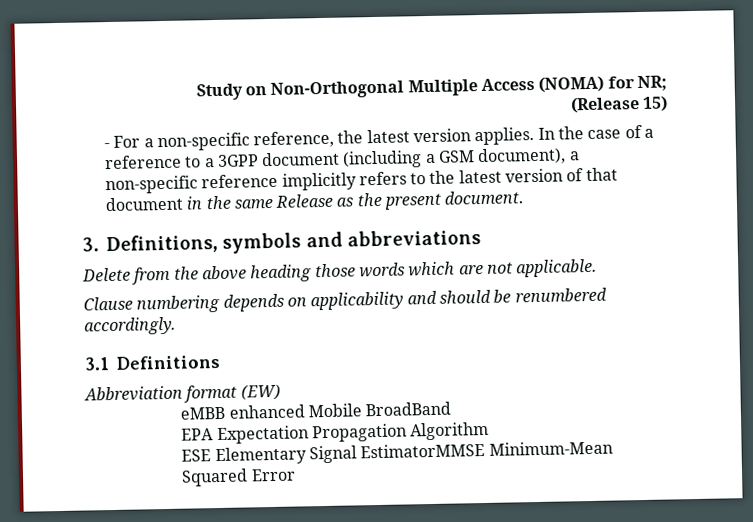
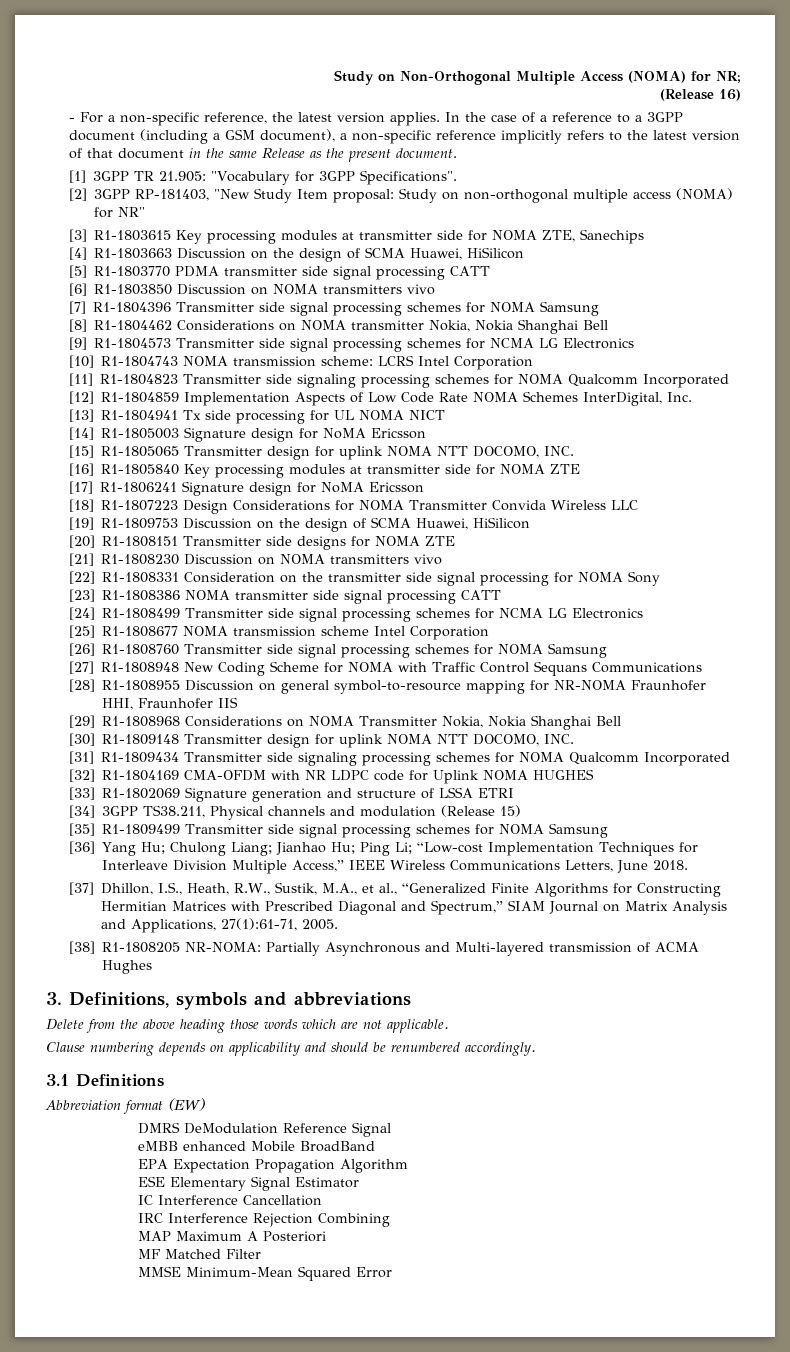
- (Release 15)
+ (Release 16)
+ [1] 3GPP TR 21.905: "Vocabulary for 3GPP Specifications".
+ [2] 3GPP RP-181403, "New Study Item proposal: Study on non-orthogonal multiple access (NOMA) for NR"
+ [3] R1-1803615 Key processing modules at transmitter side for NOMA ZTE, Sanechips
+ [4] R1-1803663 Discussion on the design of SCMA Huawei, HiSilicon
+ [5] R1-1803770 PDMA transmitter side signal processing CATT
+ [6] R1-1803850 Discussion on NOMA transmitters vivo
+ [7] R1-1804396 Transmitter side signal processing schemes for NOMA Samsung
+ [8] R1-1804462 Considerations on NOMA transmitter Nokia, Nokia Shanghai Bell
+ [9] R1-1804573 Transmitter side signal processing schemes for NCMA LG Electronics
+ [10] R1-1804743 NOMA transmission scheme: LCRS Intel Corporation
+ [11] R1-1804823 Transmitter side signaling processing schemes for NOMA Qualcomm Incorporated
+ [12] R1-1804859 Implementation Aspects of Low Code Rate NOMA Schemes InterDigital, Inc.
+ [13] R1-1804941 Tx side processing for UL NOMA NICT
+ [14] R1-1805003 Signature design for NoMA Ericsson
+ [15] R1-1805065 Transmitter design for uplink NOMA NTT DOCOMO, INC.
+ [16] R1-1805840 Key processing modules at transmitter side for NOMA ZTE
+ [17] R1-1806241 Signature design for NoMA Ericsson
+ [18] R1-1807223 Design Considerations for NOMA Transmitter Convida Wireless LLC
+ [19] R1-1809753 Discussion on the design of SCMA Huawei, HiSilicon
+ [20] R1-1808151 Transmitter side designs for NOMA ZTE
+ [21] R1-1808230 Discussion on NOMA transmitters vivo
+ [22] R1-1808331 Consideration on the transmitter side signal processing for NOMA Sony
+ [23] R1-1808386 NOMA transmitter side signal processing CATT
+ [24] R1-1808499 Transmitter side signal processing schemes for NCMA LG Electronics
+ [25] R1-1808677 NOMA transmission scheme Intel Corporation
+ [26] R1-1808760 Transmitter side signal processing schemes for NOMA Samsung
+ [27] R1-1808948 New Coding Scheme for NOMA with Traffic Control Sequans Communications
+ [28] R1-1808955 Discussion on general symbol-to-resource mapping for NR-NOMA Fraunhofer HHI, Fraunhofer IIS
+ [29] R1-1808968 Considerations on NOMA Transmitter Nokia, Nokia Shanghai Bell
+ [30] R1-1809148 Transmitter design for uplink NOMA NTT DOCOMO, INC.
+ [31] R1-1809434 Transmitter side signaling processing schemes for NOMA Qualcomm Incorporated
+ [32] R1-1804169 CMA-OFDM with NR LDPC code for Uplink NOMA HUGHES
+ [33] R1-1802069 Signature generation and structure of LSSA ETRI
+ [34] 3GPP TS38.211, Physical channels and modulation (Release 15)
+ [35] R1-1809499 Transmitter side signal processing schemes for NOMA Samsung
+ [36] Yang Hu; Chulong Liang; Jianhao Hu; Ping Li; “Low-cost Implementation Techniques for Interleave Division Multiple Access,” IEEE Wireless Communications Letters, June 2018.
+ [37] Dhillon, I.S., Heath, R.W., Sustik, M.A., et al., “Generalized Finite Algorithms for Constructing Hermitian Matrices with Prescribed Diagonal and Spectrum,” SIAM Journal on Matrix Analysis and Applications, 27(1):61-71, 2005.
+ [38] R1-1808205 NR-NOMA: Partially Asynchronous and Multi-layered transmission of ACMA Hughes
+ DMRS DeModulation Reference Signal
- ESE Elementary Signal EstimatorMMSE Minimum-Mean Squared Error
+ ESE Elementary Signal Estimator
+ IC Interference Cancellation
+ IRC Interference Rejection Combining
+ MAP Maximum A Posteriori
+ MF Matched Filter
+ MMSE Minimum-Mean Squared Error

